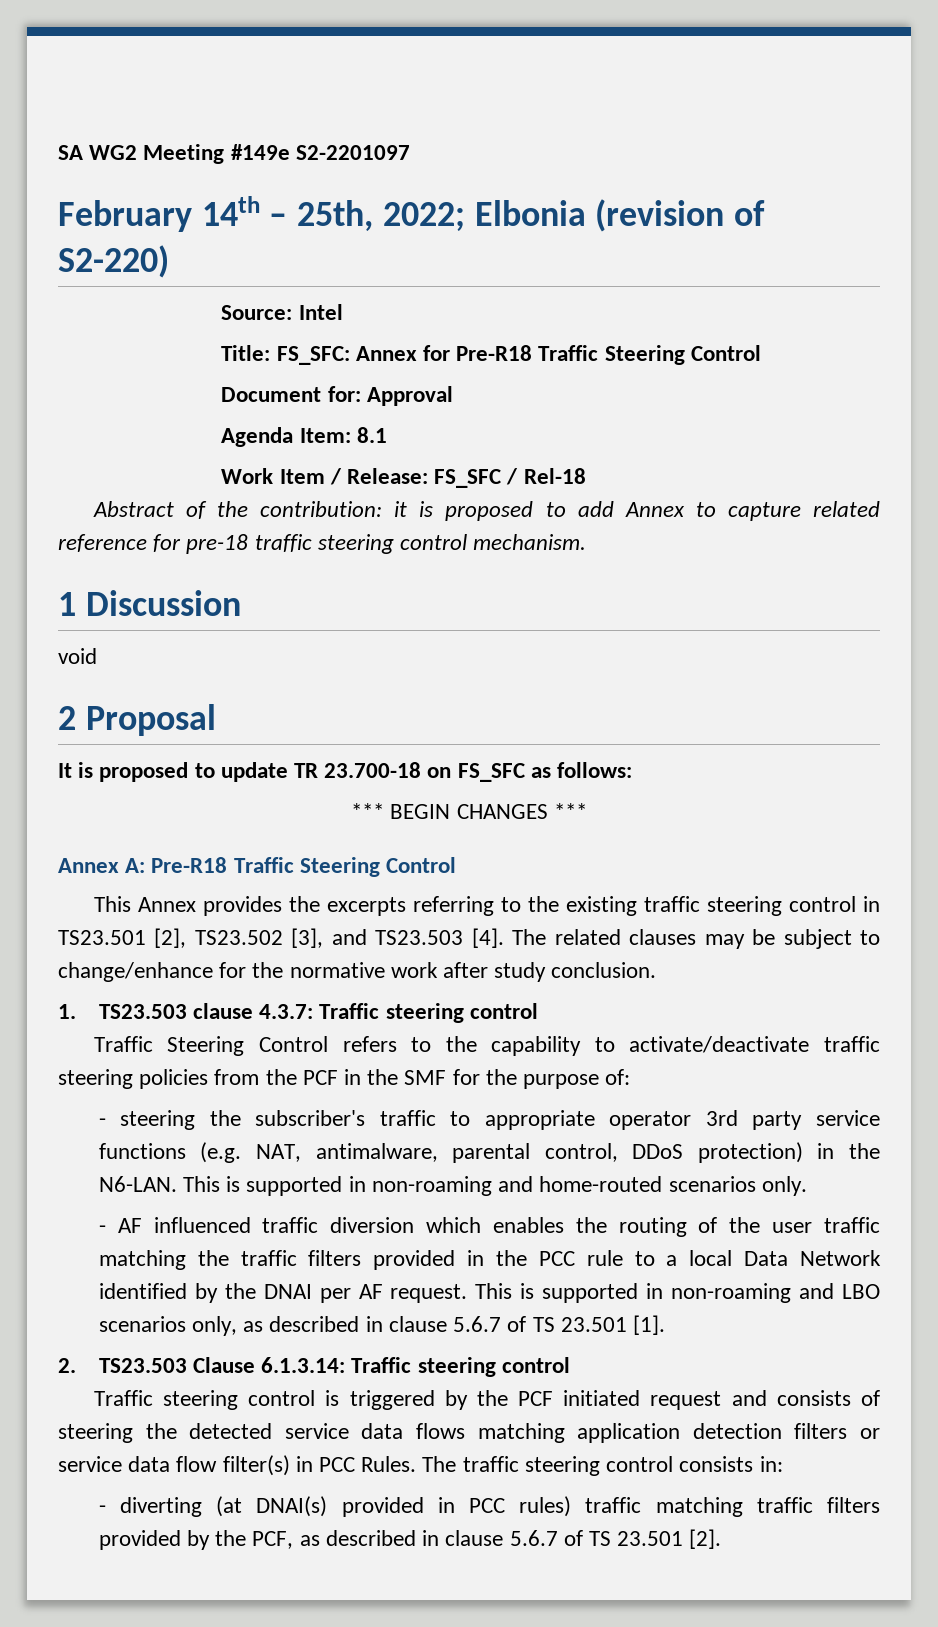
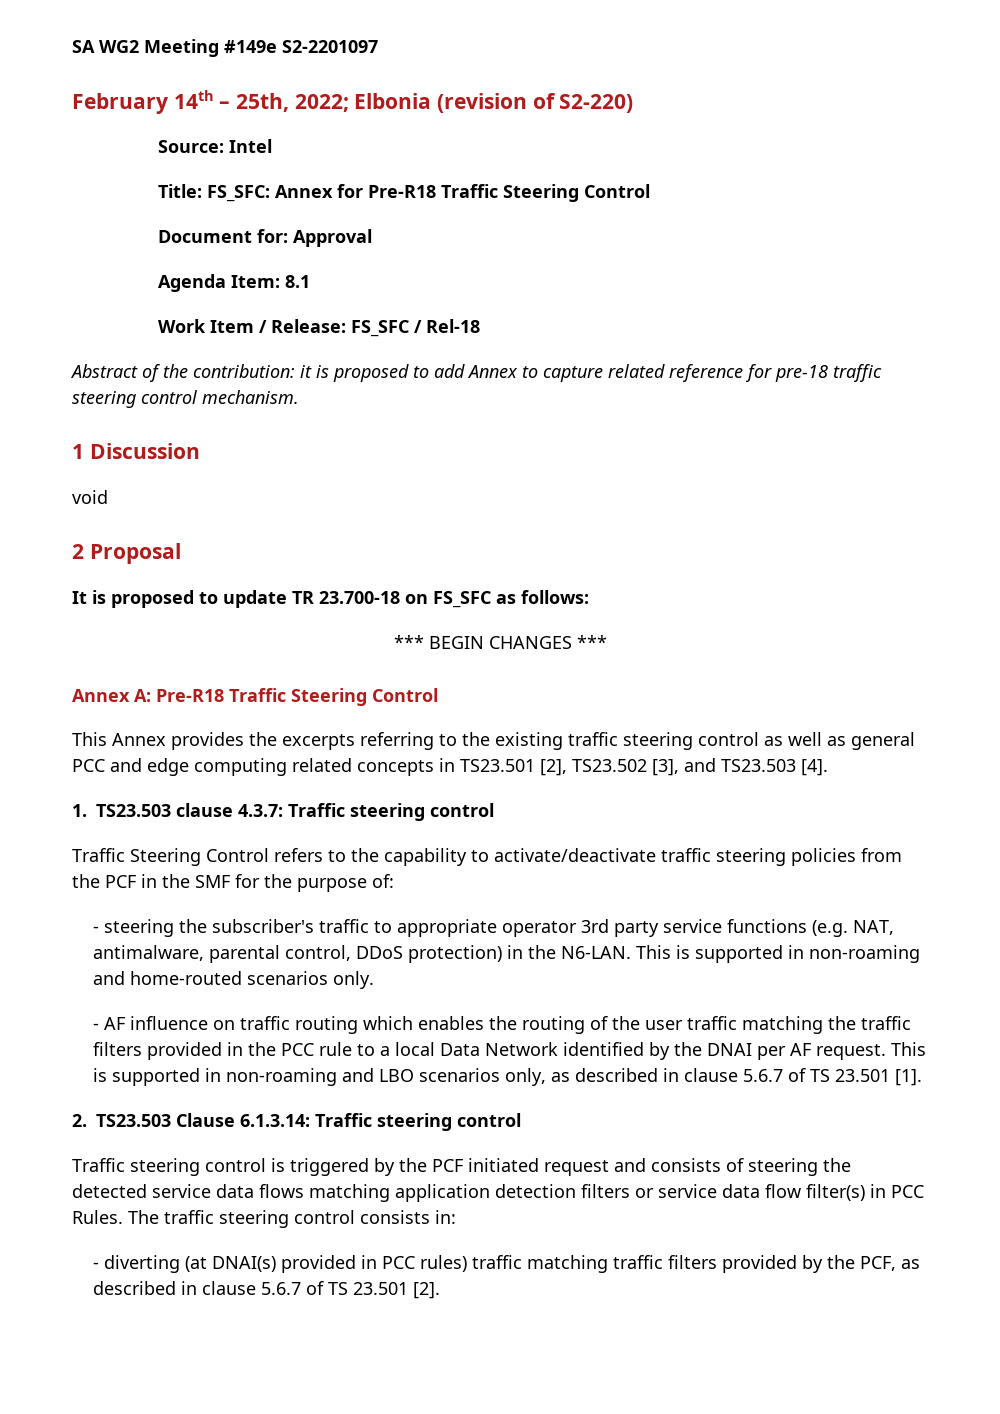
- This Annex provides the excerpts referring to the existing traffic steering control in TS23.501 [2], TS23.502 [3], and TS23.503 [4]. The related clauses may be subject to change/enhance for the normative work after study conclusion.
+ This Annex provides the excerpts referring to the existing traffic steering control as well as general PCC and edge computing related concepts in TS23.501 [2], TS23.502 [3], and TS23.503 [4].
- - AF influenced traffic diversion which enables the routing of the user traffic matching the traffic filters provided in the PCC rule to a local Data Network identified by the DNAI per AF request.
+ - AF influence on traffic routing which enables the routing of the user traffic matching the traffic filters provided in the PCC rule to a local Data Network identified by the DNAI per AF request.

